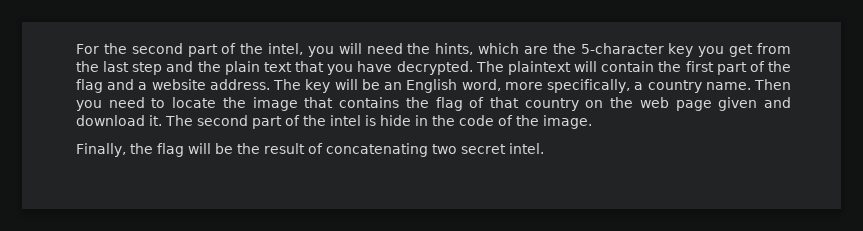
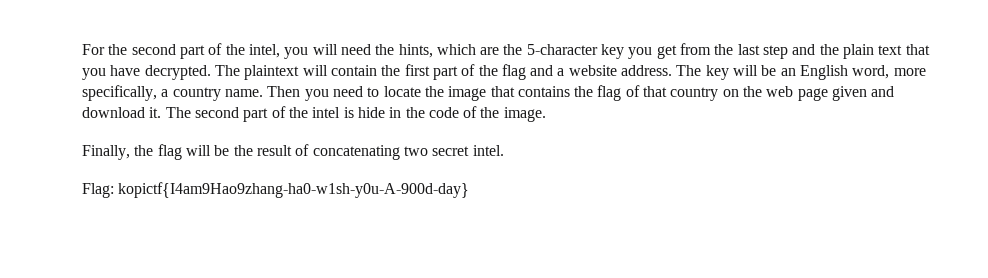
+ Flag: kopictf{I4am9Hao9zhang-ha0-w1sh-y0u-A-900d-day}

